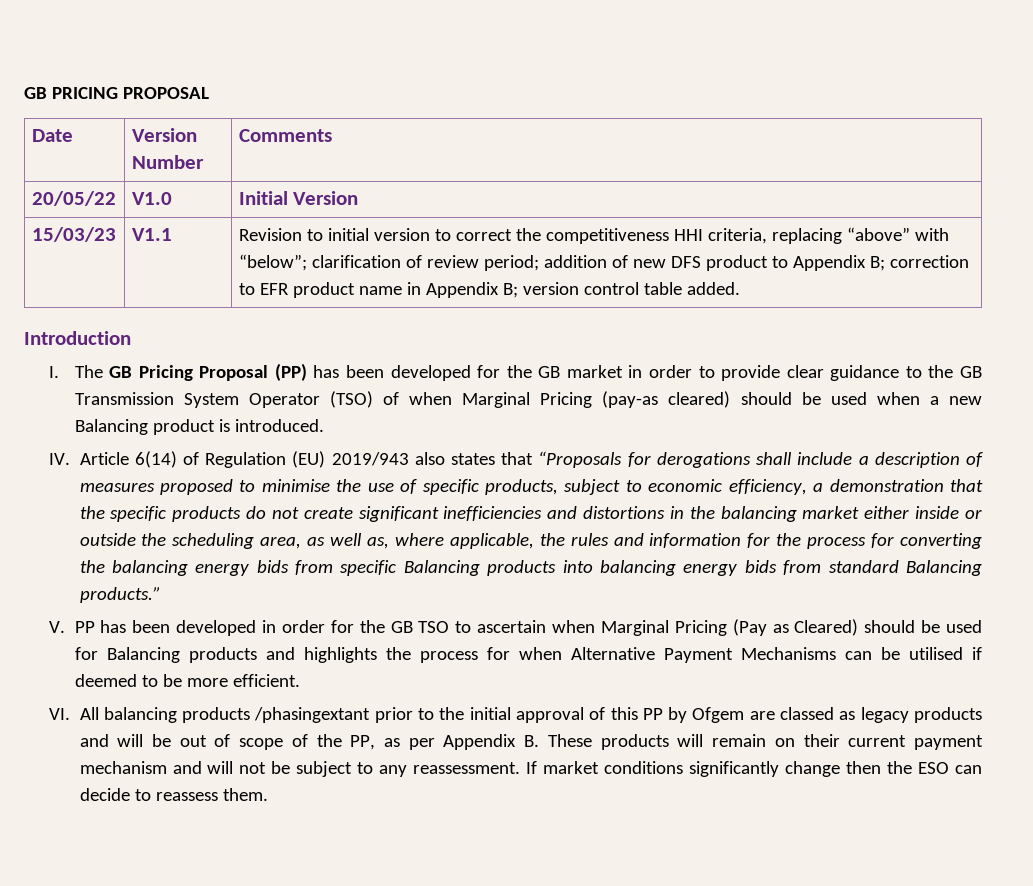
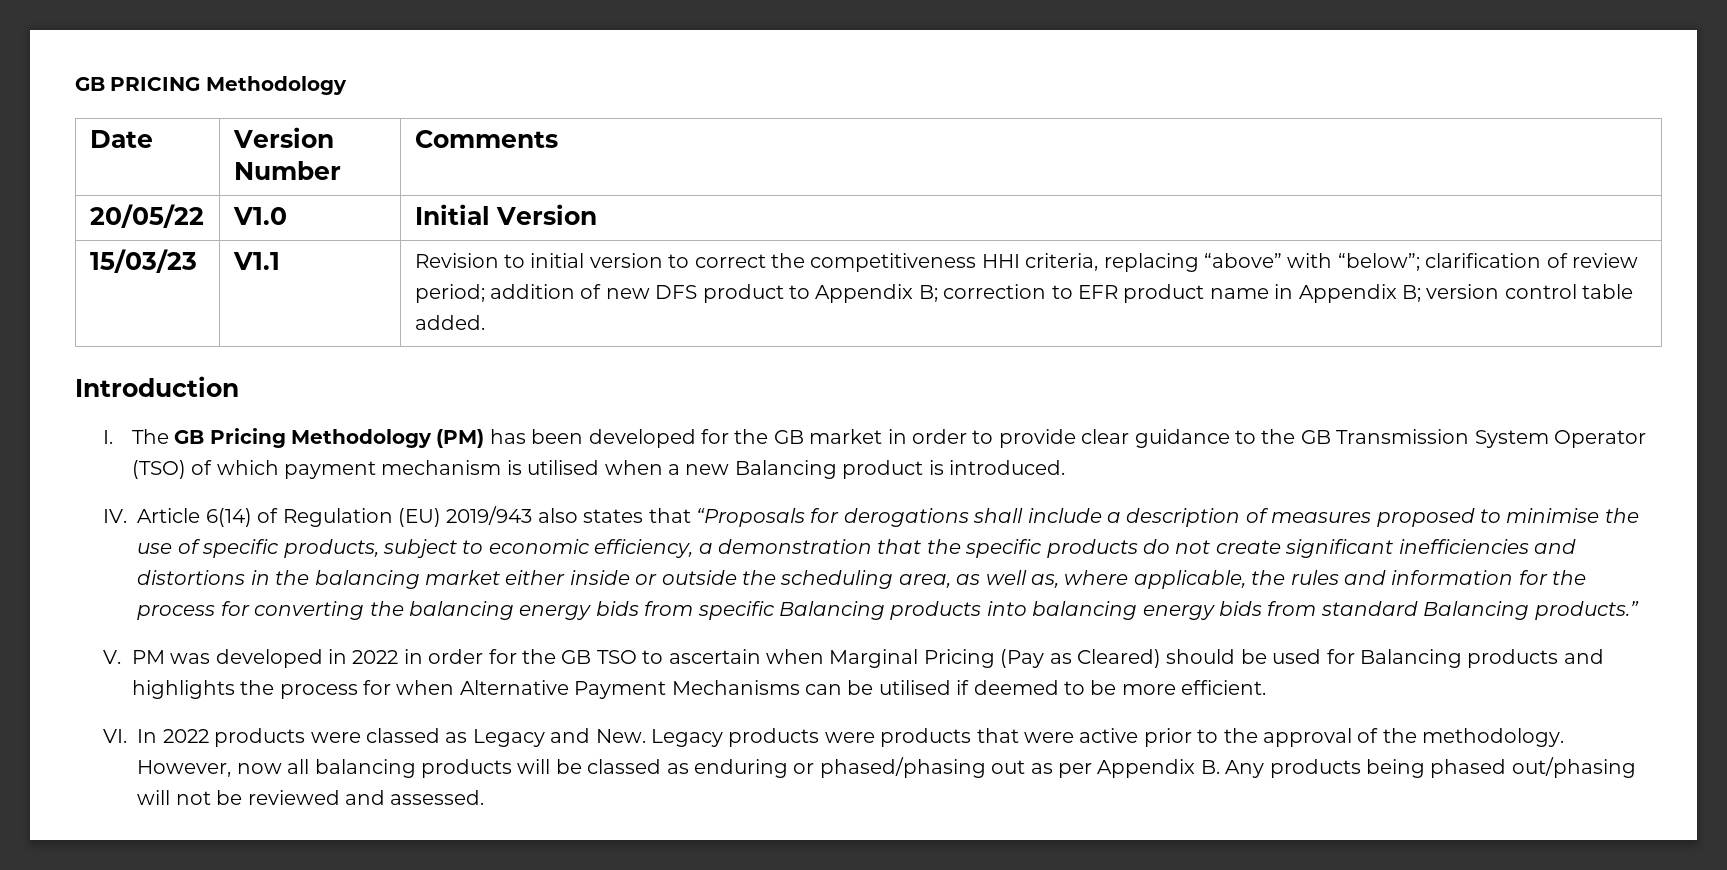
- GB PRICING PROPOSAL
+ GB PRICING Methodology
- I. The GB Pricing Proposal (PP) has been developed for the GB market in order to provide clear guidance to the GB Transmission System Operator (TSO) of when Marginal Pricing (pay-as cleared) should be used when a new Balancing product is introduced.
+ I. The GB Pricing Methodology (PM) has been developed for the GB market in order to provide clear guidance to the GB Transmission System Operator (TSO) of which payment mechanism is utilised when a new Balancing product is introduced.
- V. PP has been developed in order for the GB TSO to ascertain when Marginal Pricing (Pay as Cleared) should be used for Balancing products and highlights the process for when Alternative Payment Mechanisms can be utilised if deemed to be more efficient.
+ V. PM was developed in 2022 in order for the GB TSO to ascertain when Marginal Pricing (Pay as Cleared) should be used for Balancing products and highlights the process for when Alternative Payment Mechanisms can be utilised if deemed to be more efficient.
- VI. All balancing products /phasingextant prior to the initial approval of this PP by Ofgem are classed as legacy products and will be out of scope of the PP, as per Appendix B. These products will remain on their current payment mechanism and will not be subject to any reassessment. If market conditions significantly change then the ESO can decide to reassess them.
+ VI. In 2022 products were classed as Legacy and New. Legacy products were products that were active prior to the approval of the methodology. However, now all balancing products will be classed as enduring or phased/phasing out as per Appendix B. Any products being phased out/phasing will not be reviewed and assessed.

